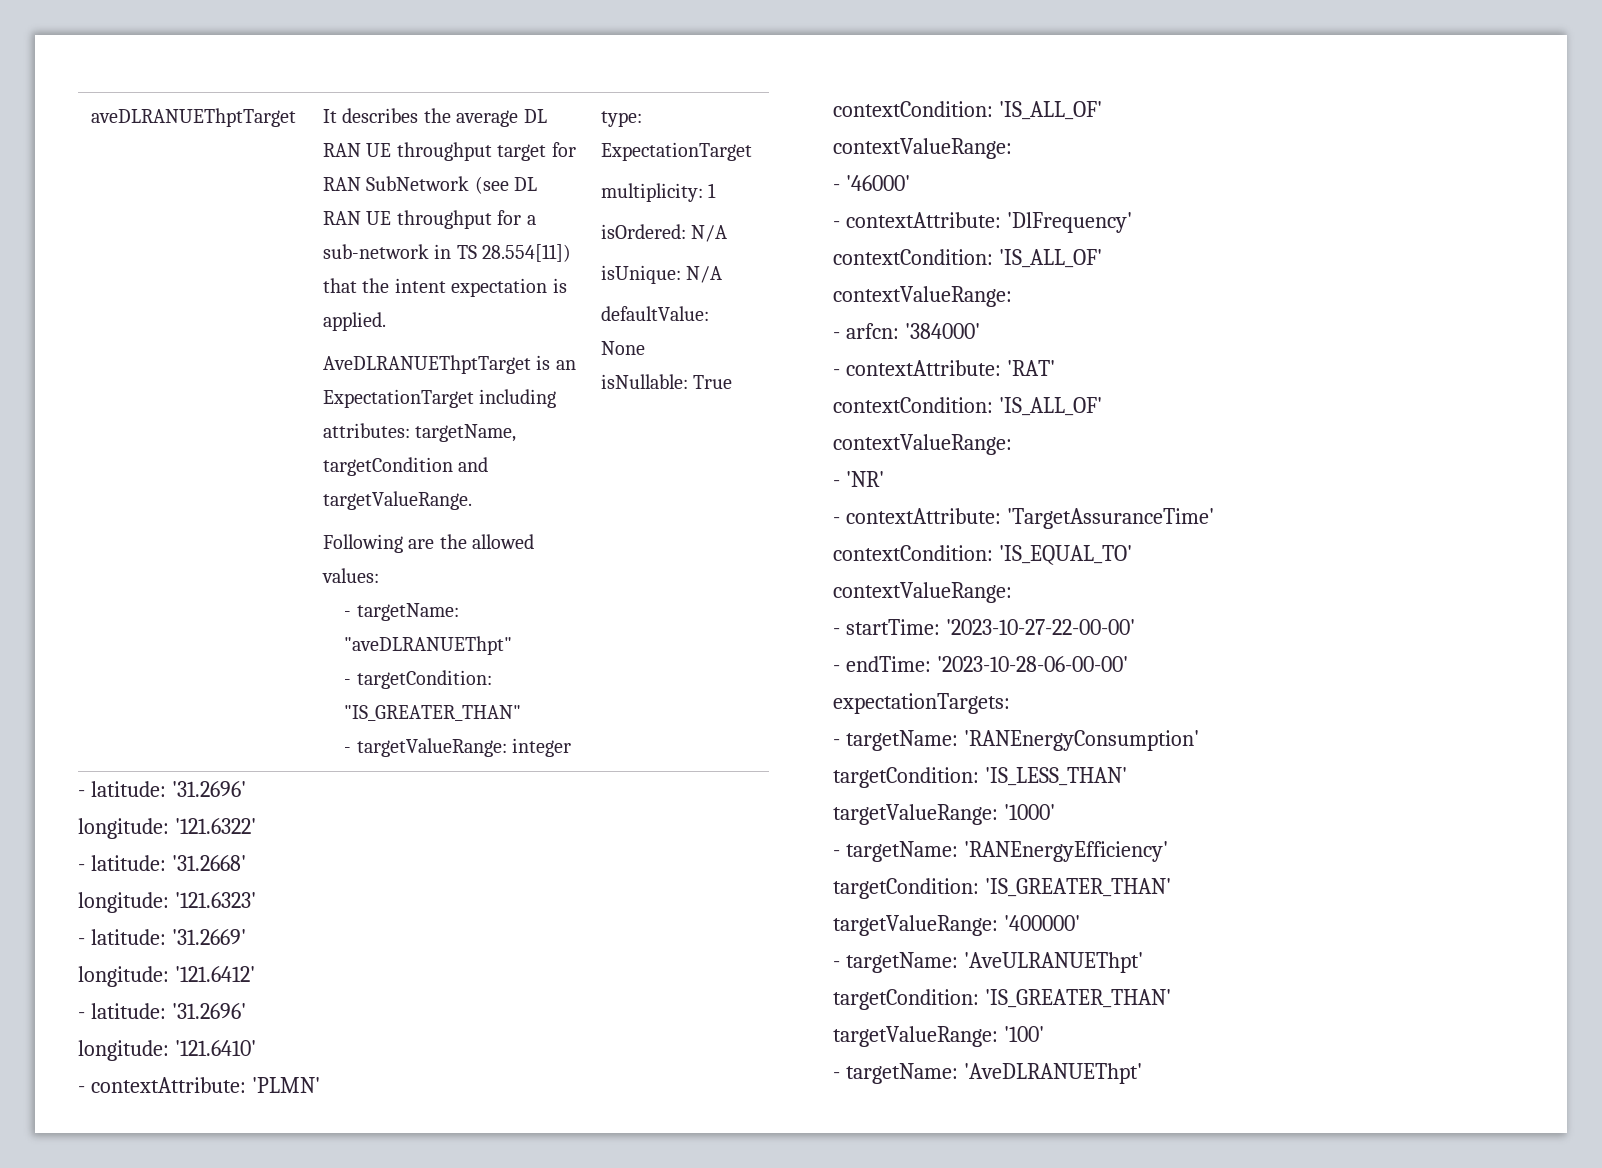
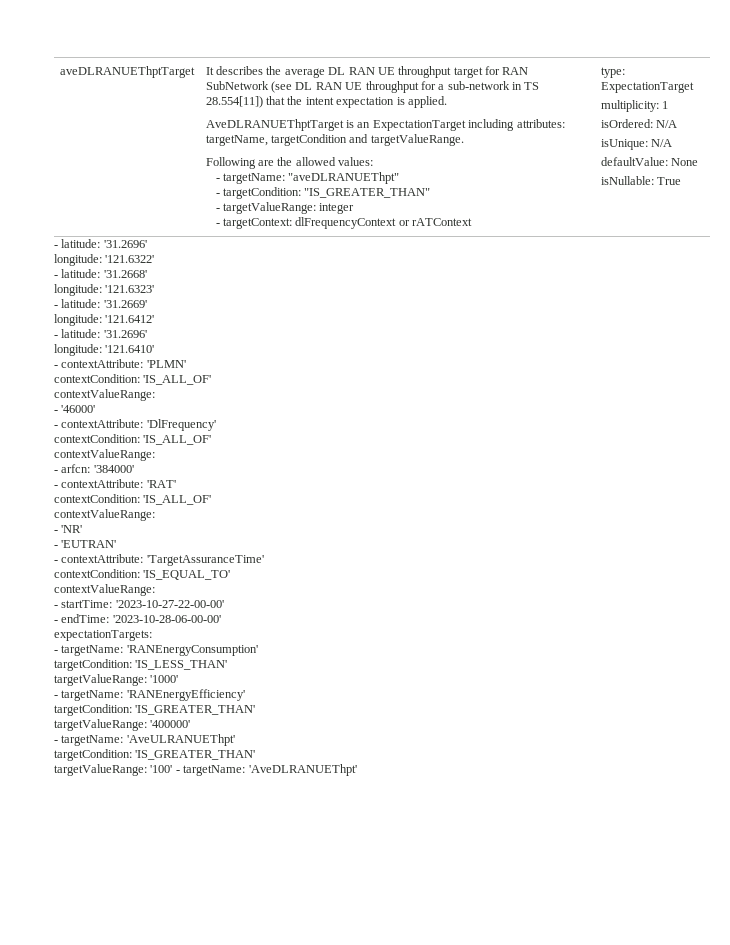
+ - targetContext: dlFrequencyContext or rATContext
+ - 'EUTRAN'
- targetValueRange: '100'
- - targetName: 'AveDLRANUEThpt'
+ targetValueRange: '100' - targetName: 'AveDLRANUEThpt'

